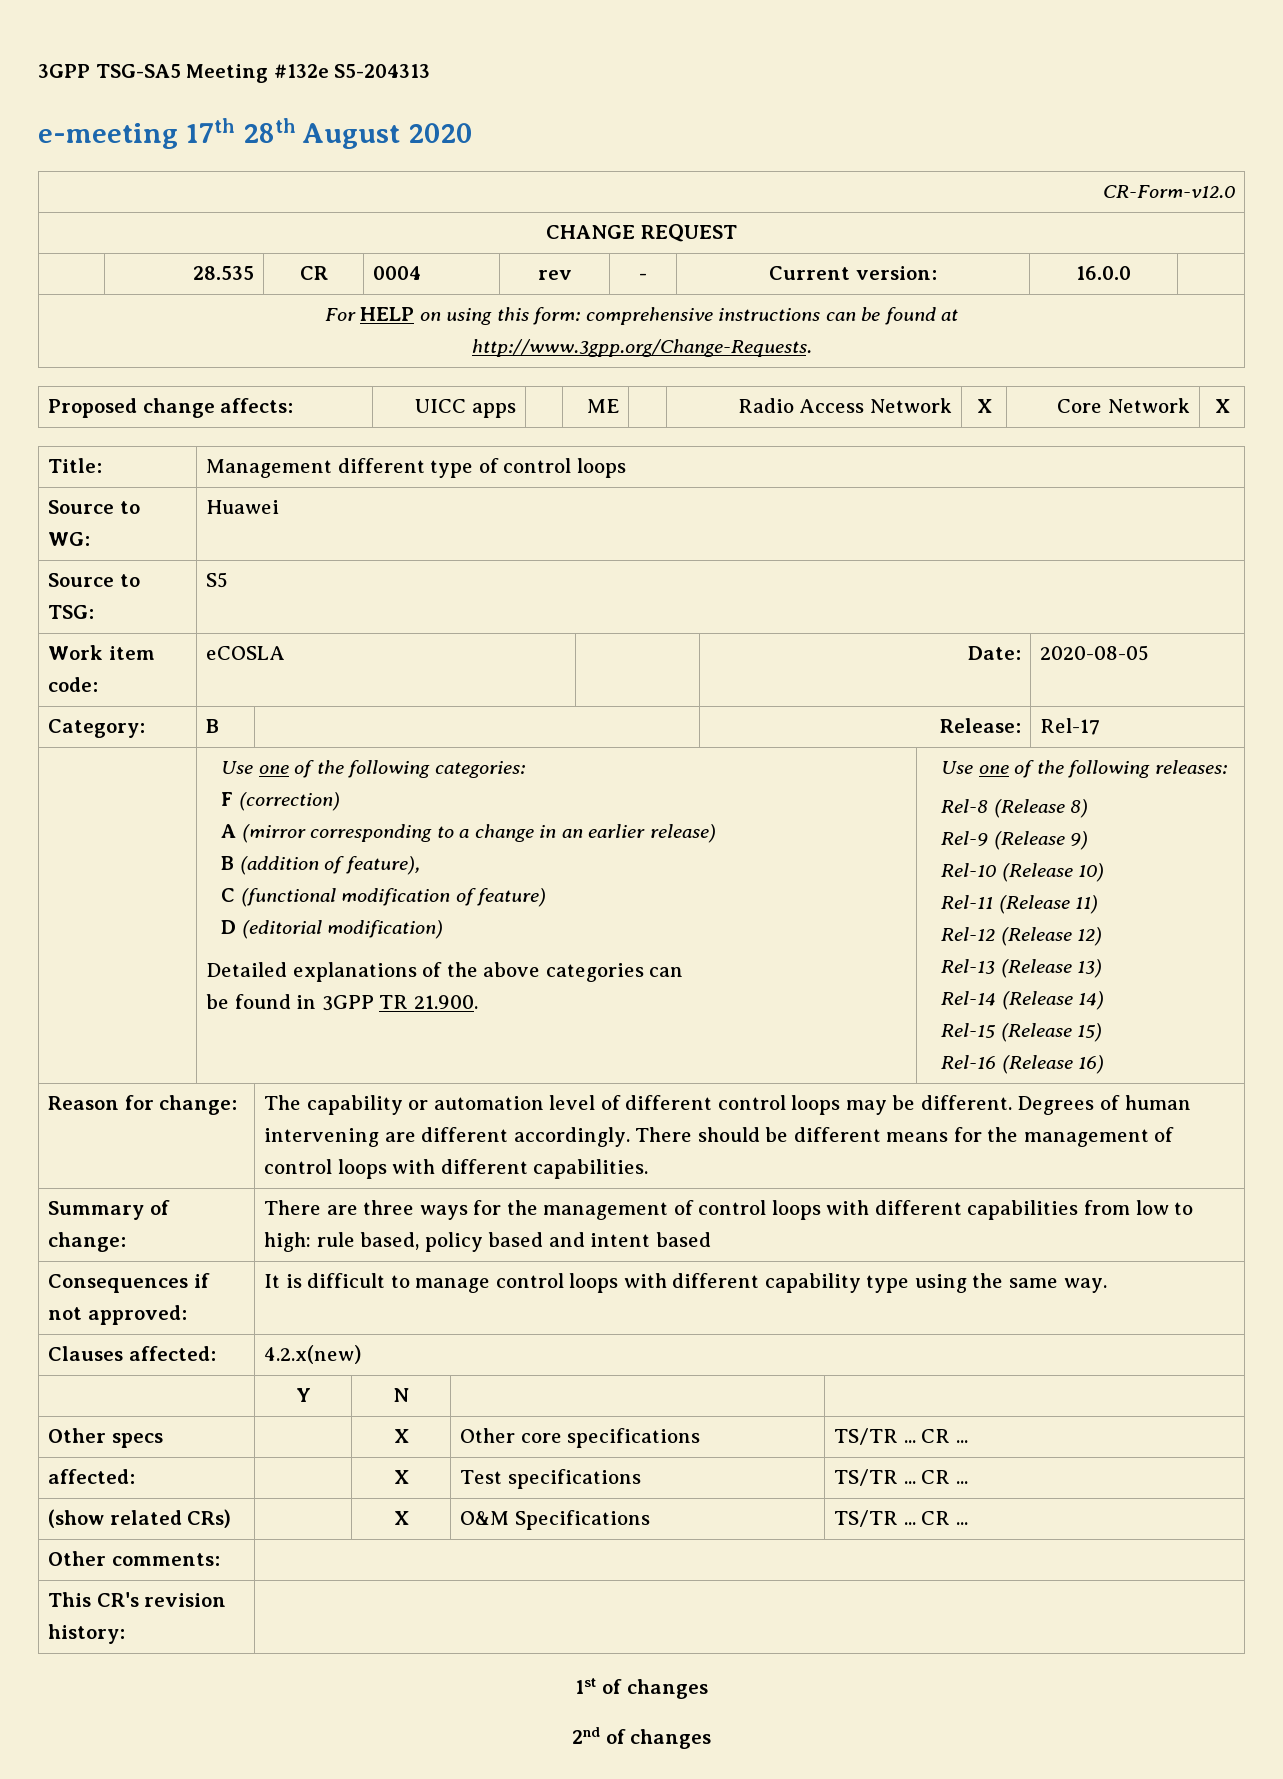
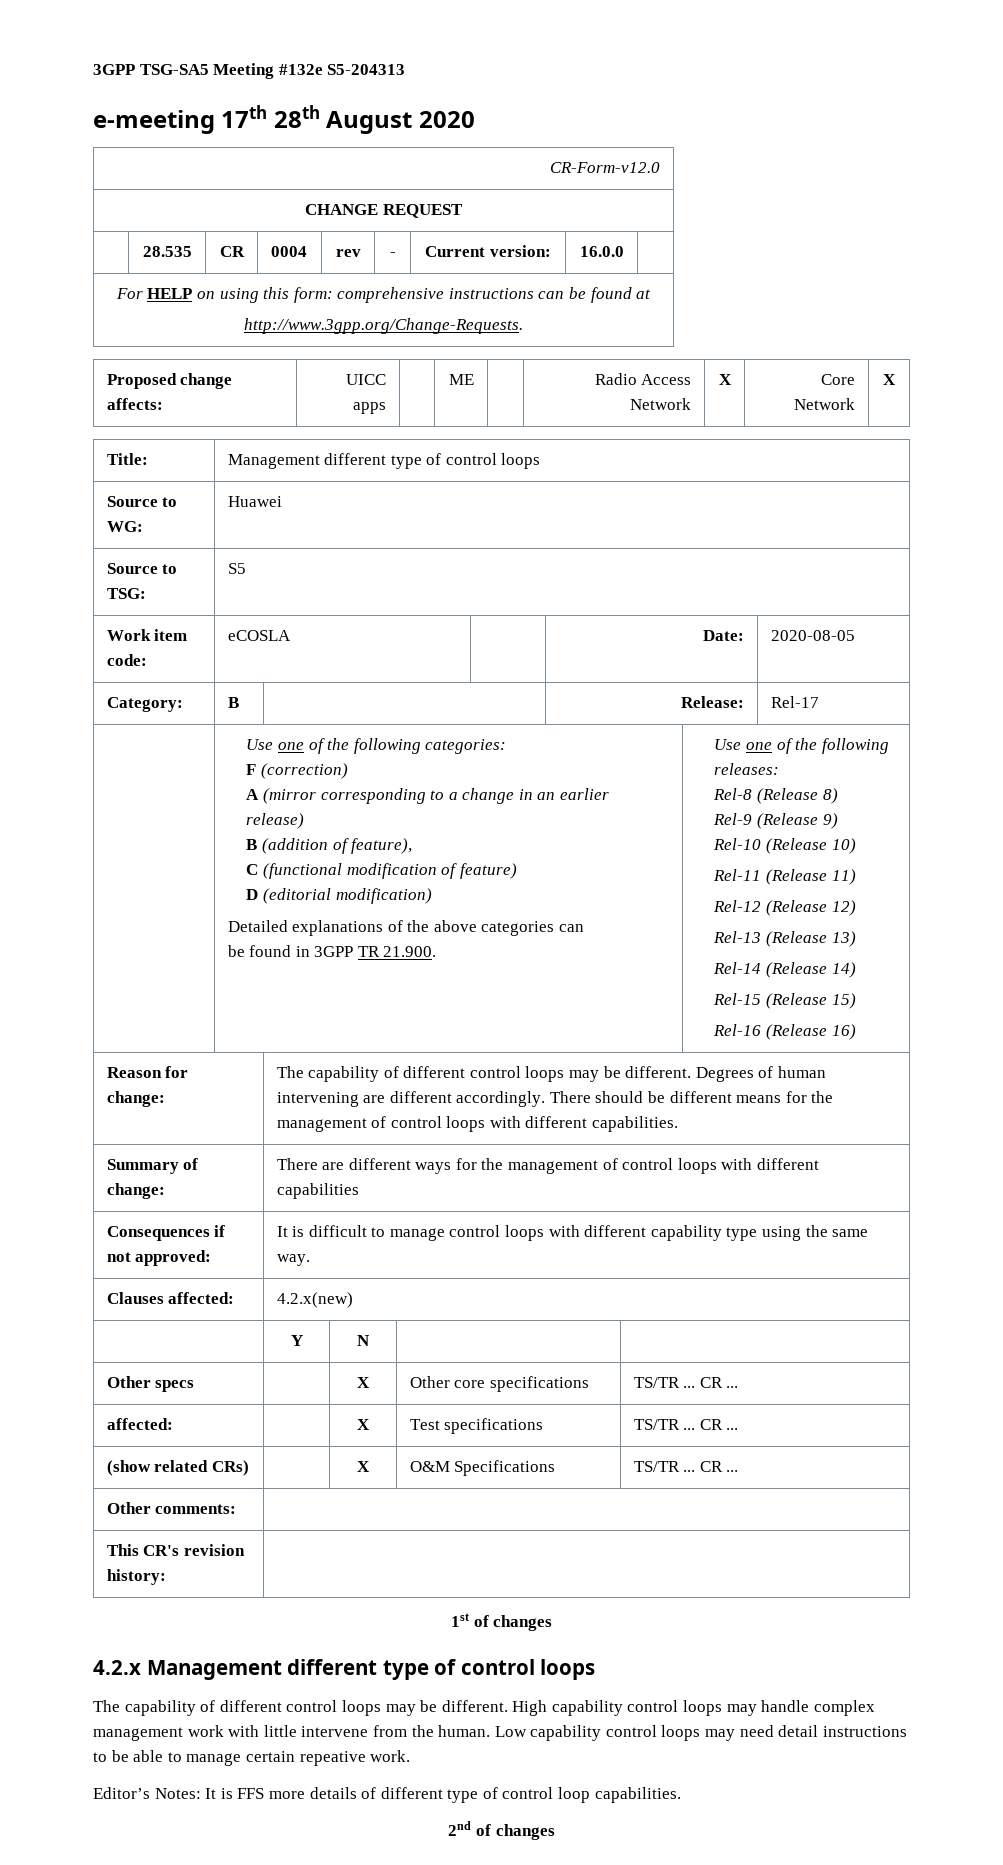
- Reason for change: | The capability or automation level of different control loops may be different. Degrees of human intervening are different accordingly. There should be different means for the management of control loops with different capabilities.
+ Reason for change: | The capability of different control loops may be different. Degrees of human intervening are different accordingly. There should be different means for the management of control loops with different capabilities.
- Summary of change: | There are three ways for the management of control loops with different capabilities from low to high: rule based, policy based and intent based
+ Summary of change: | There are different ways for the management of control loops with different capabilities
+ 4.2.x Management different type of control loops
+ The capability of different control loops may be different. High capability control loops may handle complex management work with little intervene from the human. Low capability control loops may need detail instructions to be able to manage certain repeative work.
+ Editor’s Notes: It is FFS more details of different type of control loop capabilities.

